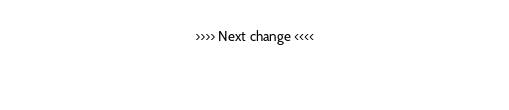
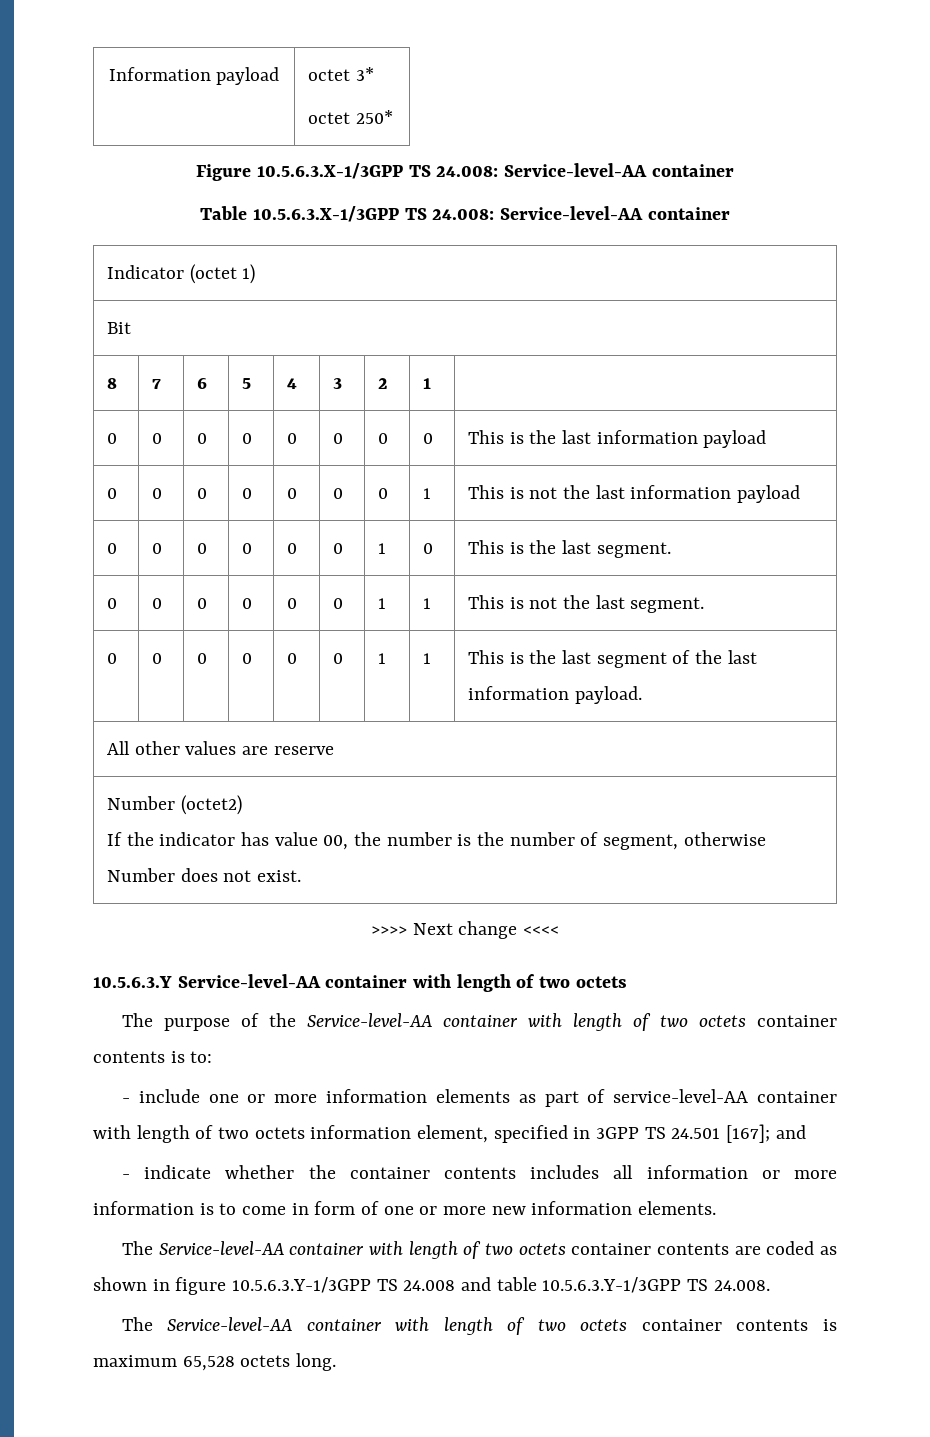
+ Information payload | octet 3*
+ octet 250*
+ Figure 10.5.6.3.X-1/3GPP TS 24.008: Service-level-AA container
+ Table 10.5.6.3.X-1/3GPP TS 24.008: Service-level-AA container
+ Indicator (octet 1)
+ Bit
+ 8 | 7 | 6 | 5 | 4 | 3 | 2 | 1 |
+ 0 | 0 | 0 | 0 | 0 | 0 | 0 | 0 | This is the last information payload
+ 0 | 0 | 0 | 0 | 0 | 0 | 0 | 1 | This is not the last information payload
+ 0 | 0 | 0 | 0 | 0 | 0 | 1 | 0 | This is the last segment.
+ 0 | 0 | 0 | 0 | 0 | 0 | 1 | 1 | This is not the last segment.
+ 0 | 0 | 0 | 0 | 0 | 0 | 1 | 1 | This is the last segment of the last information payload.
+ All other values are reserve
+ Number (octet2)
+ If the indicator has value 00, the number is the number of segment, otherwise Number does not exist.
  >>>> Next change <<<<
+ 10.5.6.3.Y Service-level-AA container with length of two octets
+ The purpose of the Service-level-AA container with length of two octets container contents is to:
+ - include one or more information elements as part of service-level-AA container with length of two octets information element, specified in 3GPP TS 24.501 [167]; and
+ - indicate whether the container contents includes all information or more information is to come in form of one or more new information elements.
+ The Service-level-AA container with length of two octets container contents are coded as shown in figure 10.5.6.3.Y-1/3GPP TS 24.008 and table 10.5.6.3.Y-1/3GPP TS 24.008.
+ The Service-level-AA container with length of two octets container contents is maximum 65,528 octets long.

